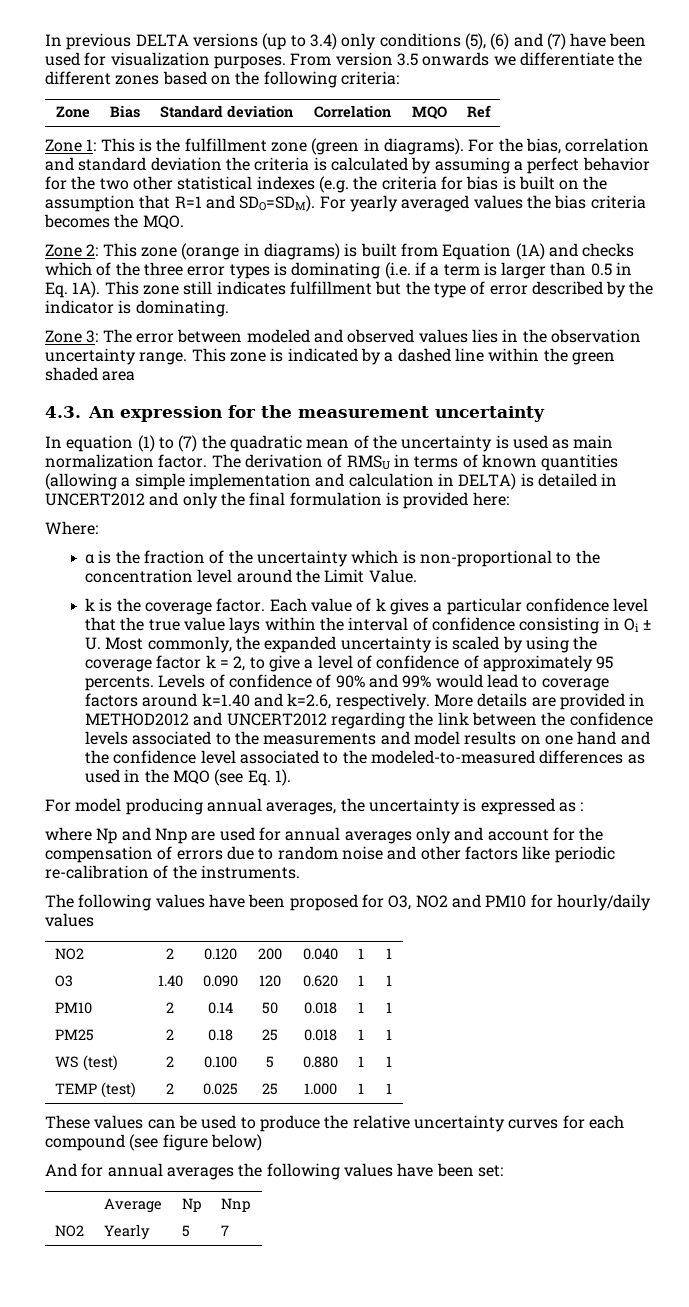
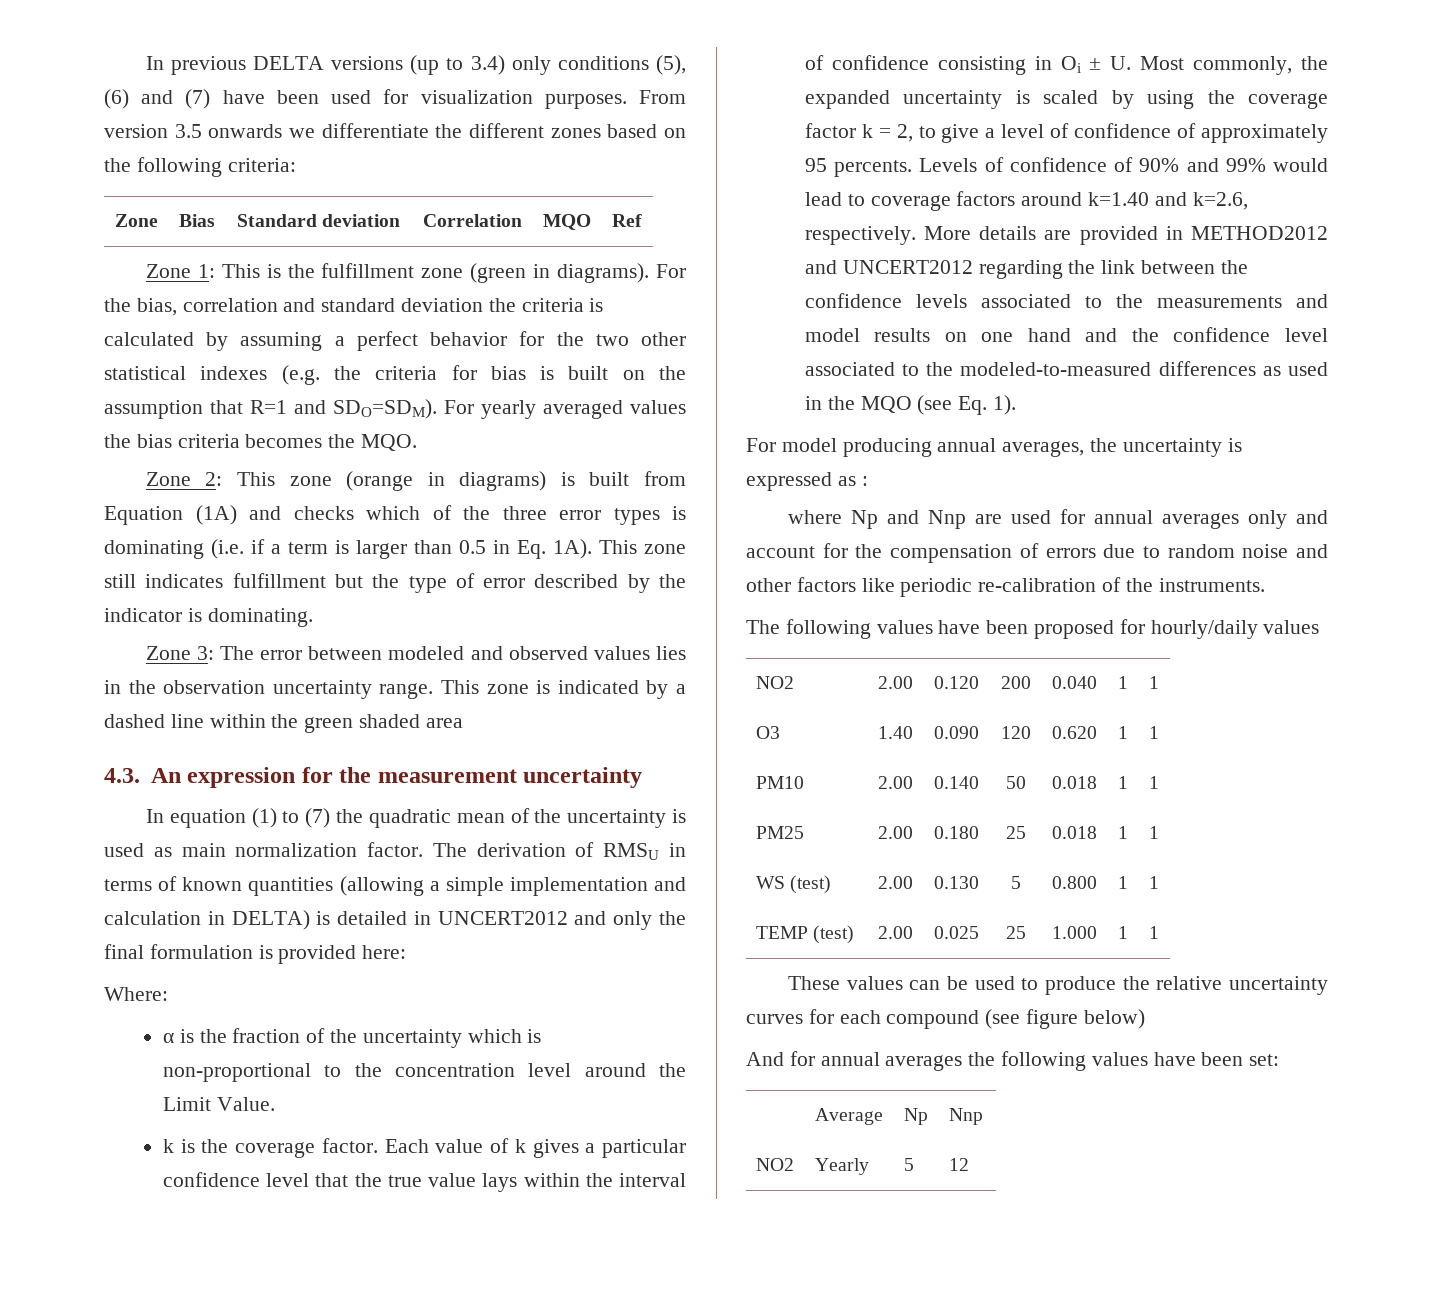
- The following values have been proposed for O3, NO2 and PM10 for hourly/daily values
+ The following values have been proposed for hourly/daily values
- NO2 | 2 | 0.120 | 200 | 0.040 | 1 | 1
+ NO2 | 2.00 | 0.120 | 200 | 0.040 | 1 | 1
- PM10 | 2 | 0.14 | 50 | 0.018 | 1 | 1
+ PM10 | 2.00 | 0.140 | 50 | 0.018 | 1 | 1
- PM25 | 2 | 0.18 | 25 | 0.018 | 1 | 1
+ PM25 | 2.00 | 0.180 | 25 | 0.018 | 1 | 1
- WS (test) | 2 | 0.100 | 5 | 0.880 | 1 | 1
+ WS (test) | 2.00 | 0.130 | 5 | 0.800 | 1 | 1
- TEMP (test) | 2 | 0.025 | 25 | 1.000 | 1 | 1
+ TEMP (test) | 2.00 | 0.025 | 25 | 1.000 | 1 | 1
- NO2 | Yearly | 5 | 7
+ NO2 | Yearly | 5 | 12

